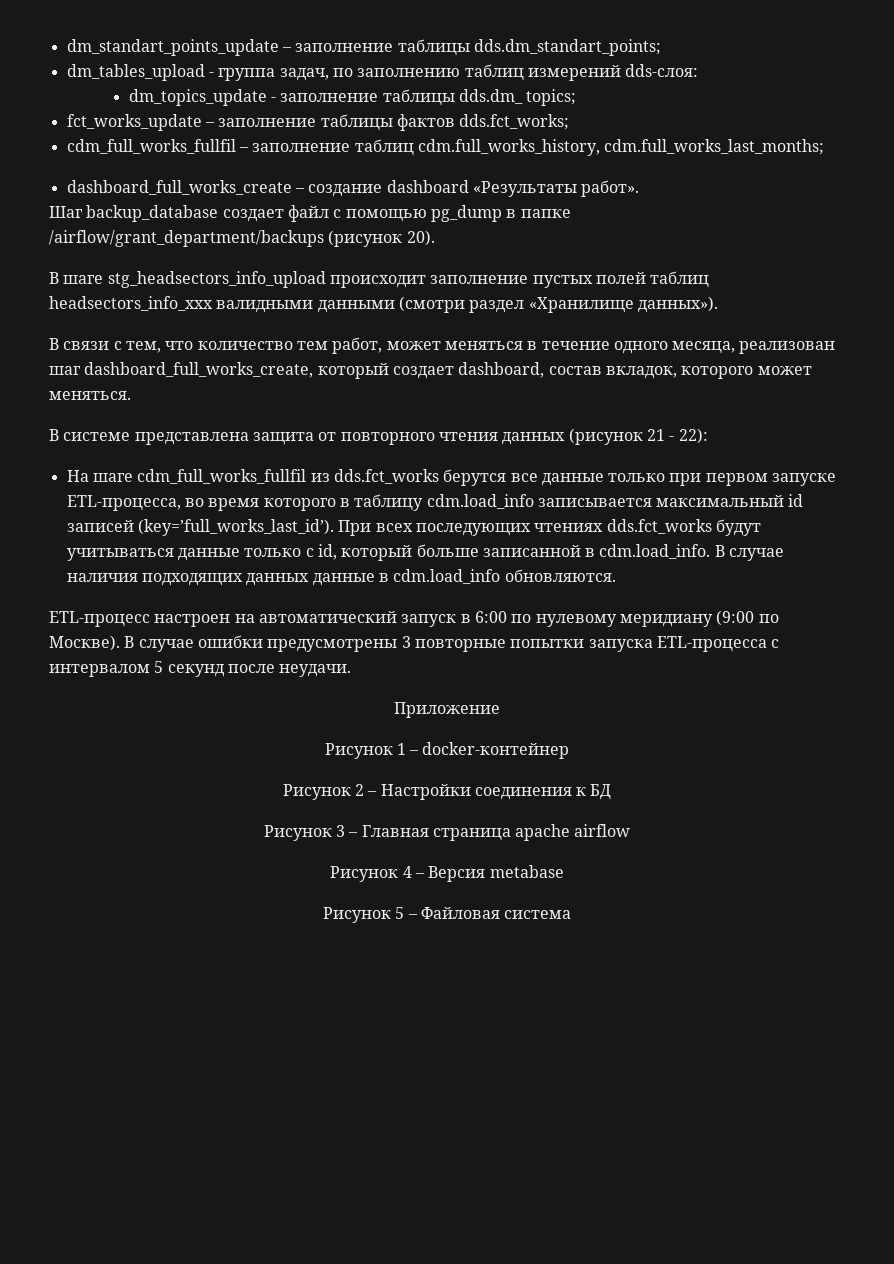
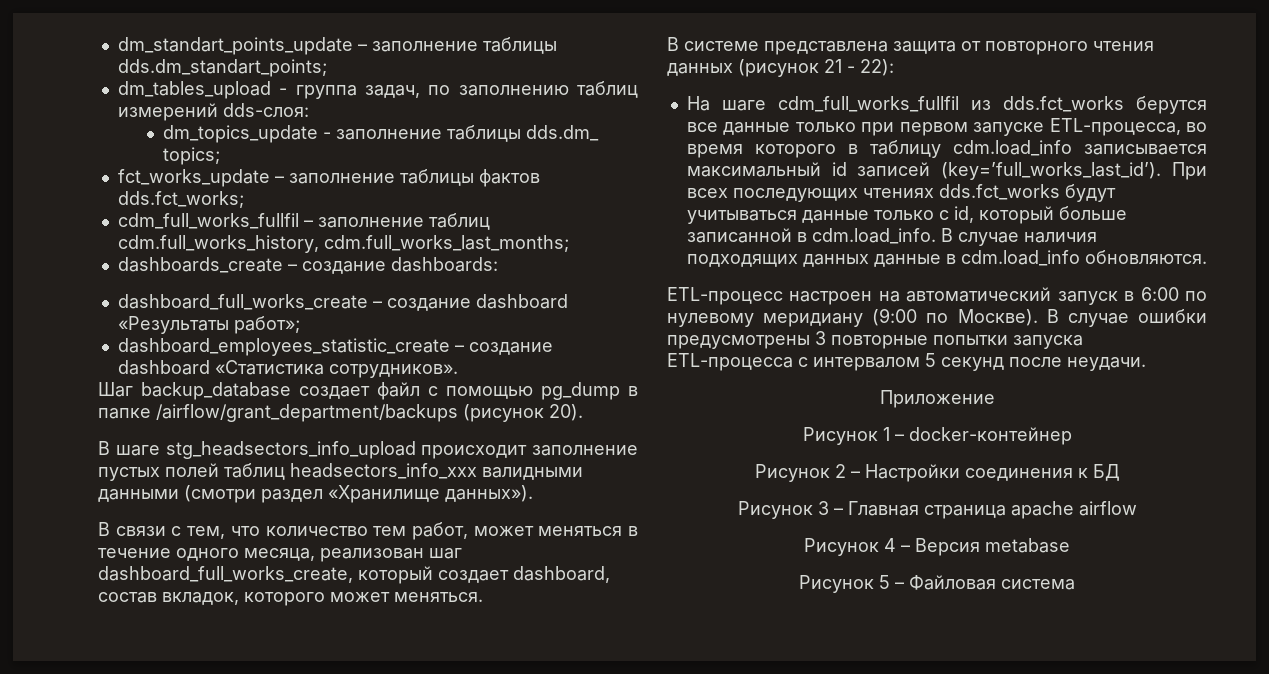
+ dashboards_create – создание dashboards:
- dashboard_full_works_create – создание dashboard «Результаты работ».
+ dashboard_full_works_create – создание dashboard «Результаты работ»;
+ dashboard_employees_statistic_create – создание dashboard «Статистика сотрудников».

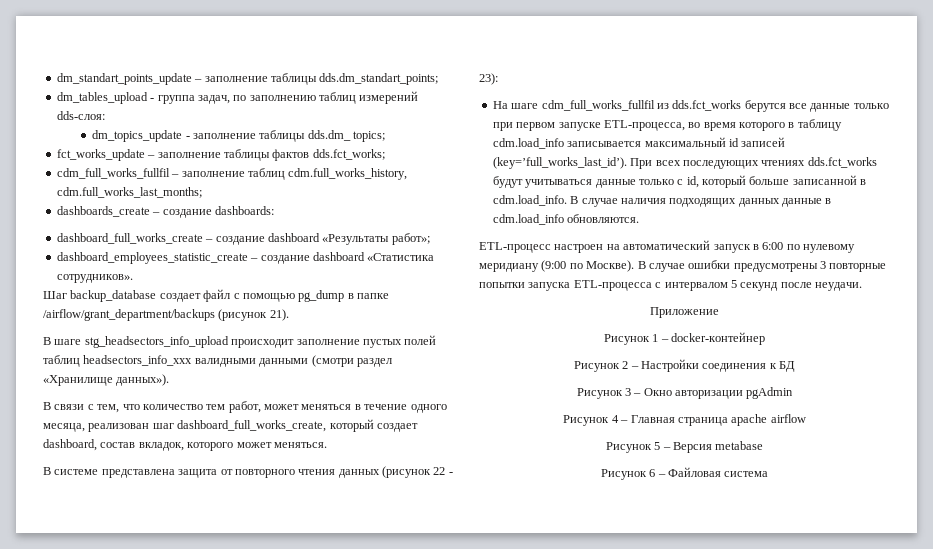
- Шаг backup_database создает файл с помощью pg_dump в папке /airflow/grant_department/backups (рисунок 20).
+ Шаг backup_database создает файл с помощью pg_dump в папке /airflow/grant_department/backups (рисунок 21).
- В системе представлена защита от повторного чтения данных (рисунок 21 - 22):
+ В системе представлена защита от повторного чтения данных (рисунок 22 - 23):
- Рисунок 3 – Главная страница apache airflow
+ Рисунок 3 – Окно авторизации pgAdmin
+ Рисунок 4 – Главная страница apache airflow
- Рисунок 4 – Версия metabase
+ Рисунок 5 – Версия metabase
- Рисунок 5 – Файловая система
+ Рисунок 6 – Файловая система

